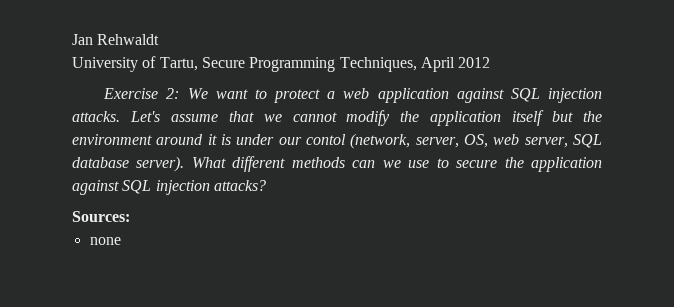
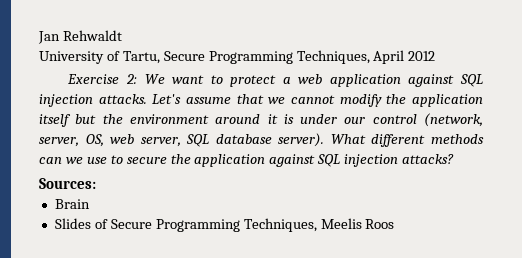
- Let's assume that we cannot modify the application itself but the environment around it is under our contol (network, server, OS, web server, SQL database server).
+ Let's assume that we cannot modify the application itself but the environment around it is under our control (network, server, OS, web server, SQL database server).
- none
+ Brain
+ Slides of Secure Programming Techniques, Meelis Roos

